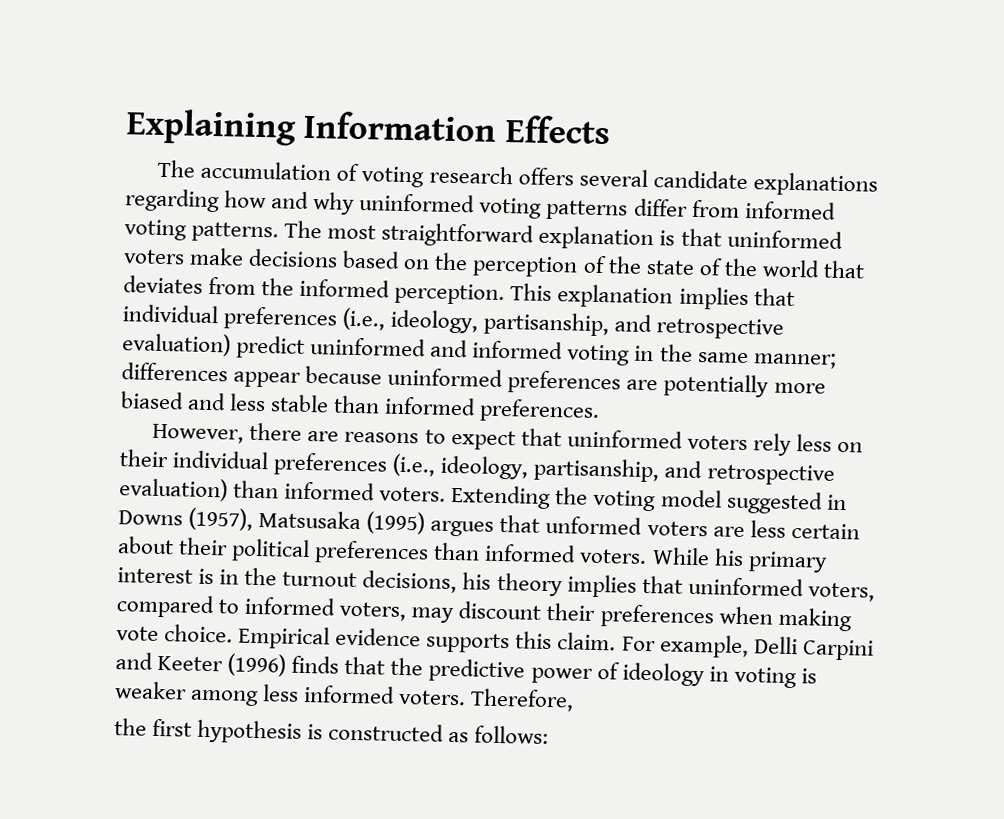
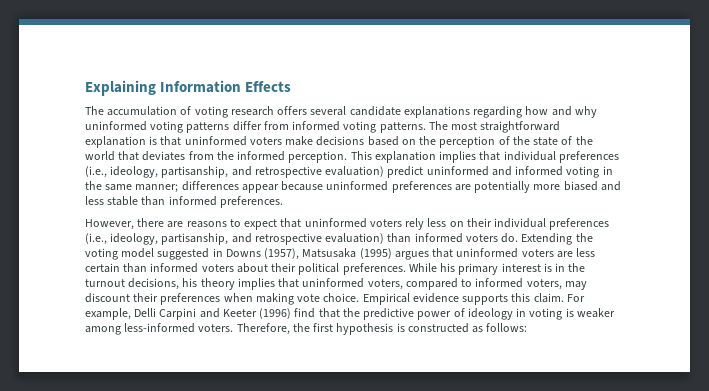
- However, there are reasons to expect that uninformed voters rely less on their individual preferences (i.e., ideology, partisanship, and retrospective evaluation) than informed voters.
+ However, there are reasons to expect that uninformed voters rely less on their individual preferences (i.e., ideology, partisanship, and retrospective evaluation) than informed voters do.
- Extending the voting model suggested in Downs (1957), Matsusaka (1995) argues that unformed voters are less certain about their political preferences than informed voters.
+ Extending the voting model suggested in Downs (1957), Matsusaka (1995) argues that uninformed voters are less certain than informed voters about their political preferences.
- For example, Delli Carpini and Keeter (1996) finds that the predictive power of ideology in voting is weaker among less informed voters.
+ For example, Delli Carpini and Keeter (1996) find that the predictive power of ideology in voting is weaker among less-informed voters.
- Therefore,
- the first hypothesis is constructed as follows:
+ Therefore, the first hypothesis is constructed as follows:

